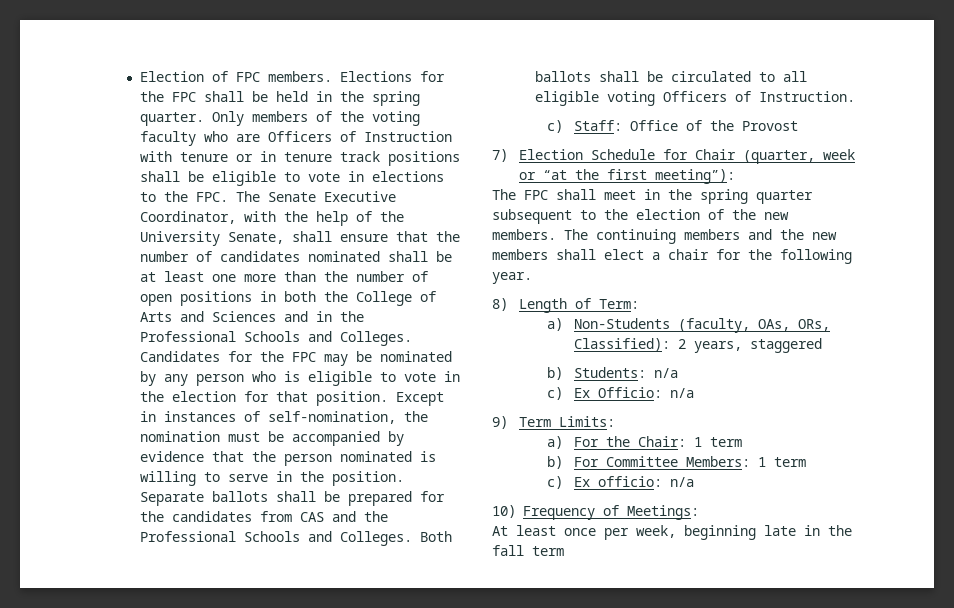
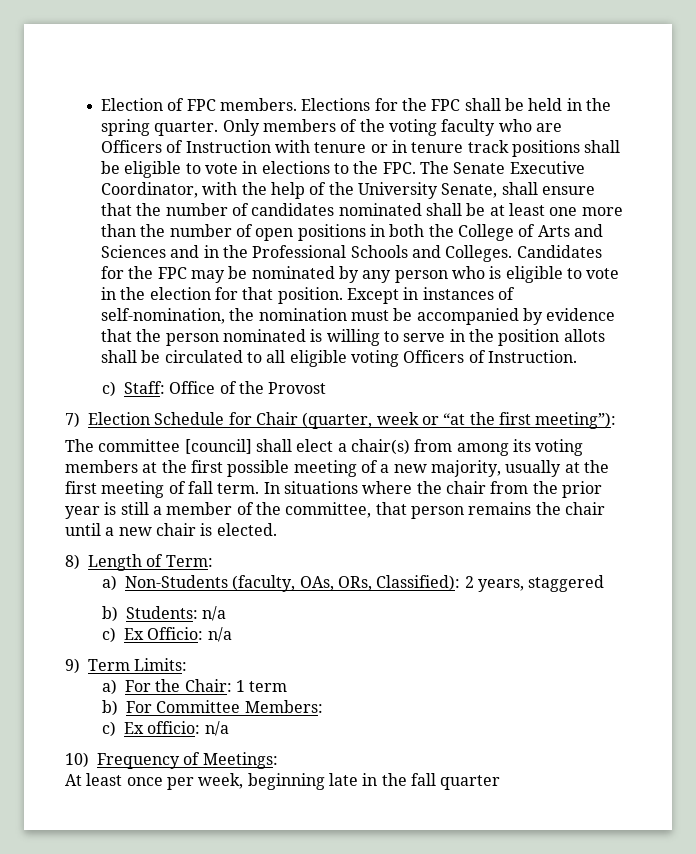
- Except in instances of self-nomination, the nomination must be accompanied by evidence that the person nominated is willing to serve in the position. Separate ballots shall be prepared for the candidates from CAS and the Professional Schools and Colleges. Both ballots shall be circulated to all eligible voting Officers of Instruction.
+ Except in instances of self-nomination, the nomination must be accompanied by evidence that the person nominated is willing to serve in the position allots shall be circulated to all eligible voting Officers of Instruction.
- The FPC shall meet in the spring quarter subsequent to the election of the new members. The continuing members and the new members shall elect a chair for the following year.
+ The committee [council] shall elect a chair(s) from among its voting members at the first possible meeting of a new majority, usually at the first meeting of fall term. In situations where the chair from the prior year is still a member of the committee, that person remains the chair until a new chair is elected.
- b) For Committee Members: 1 term
+ b) For Committee Members:
- At least once per week, beginning late in the fall term
+ At least once per week, beginning late in the fall quarter

